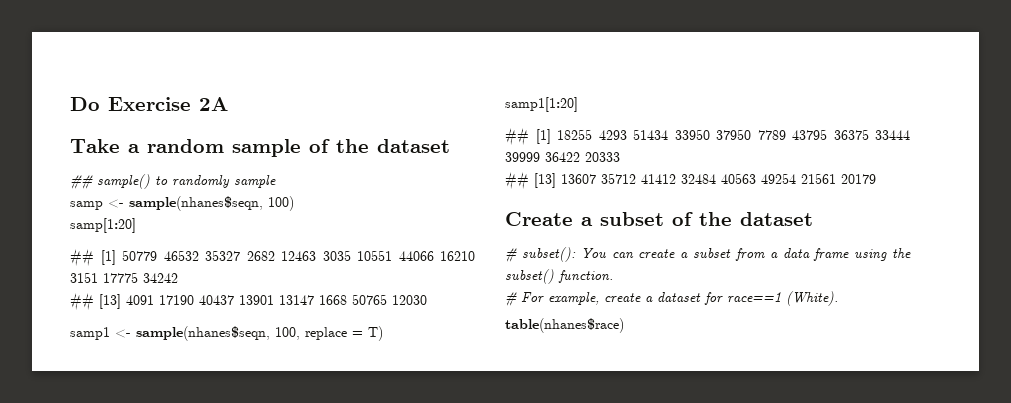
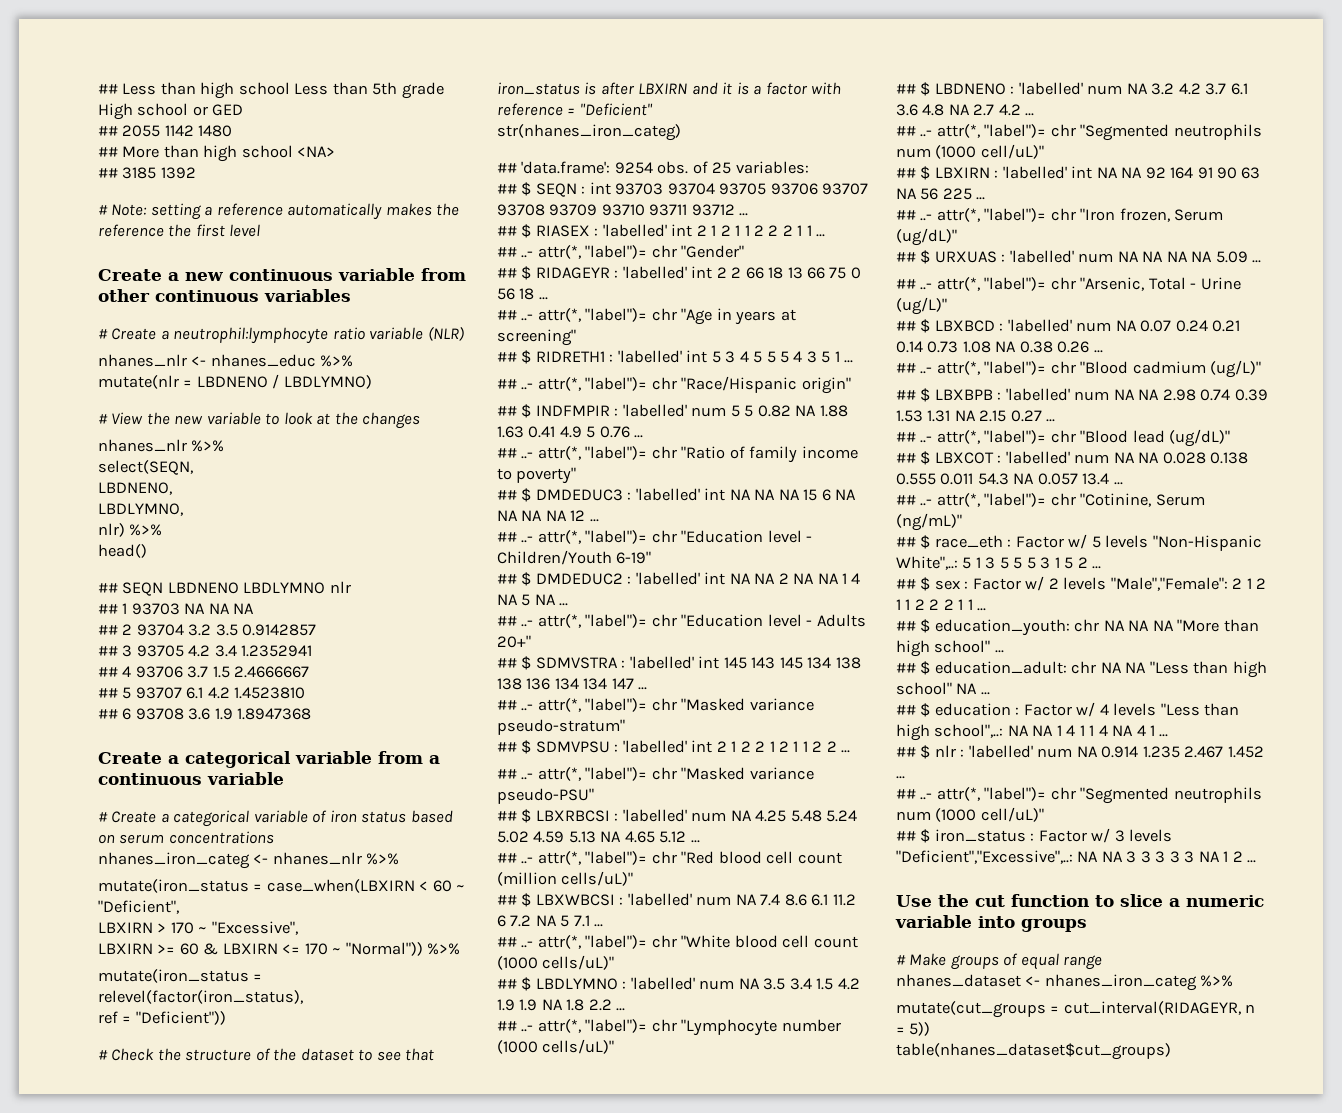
- Do Exercise 2A
- Take a random sample of the dataset
- ## sample() to randomly sample
- samp <- sample(nhanes$seqn, 100)
- samp[1:20]
- ## [1] 50779 46532 35327 2682 12463 3035 10551 44066 16210 3151 17775 34242
- ## [13] 4091 17190 40437 13901 13147 1668 50765 12030
- samp1 <- sample(nhanes$seqn, 100, replace = T)
- samp1[1:20]
- ## [1] 18255 4293 51434 33950 37950 7789 43795 36375 33444 39999 36422 20333
- ## [13] 13607 35712 41412 32484 40563 49254 21561 20179
- Create a subset of the dataset
- # subset(): You can create a subset from a data frame using the subset() function.
- # For example, create a dataset for race==1 (White).
- table(nhanes$race)
+ ## Less than high school Less than 5th grade High school or GED
+ ## 2055 1142 1480
+ ## More than high school <NA>
+ ## 3185 1392
+ # Note: setting a reference automatically makes the reference the first level
+ Create a new continuous variable from other continuous variables
+ # Create a neutrophil:lymphocyte ratio variable (NLR)
+ nhanes_nlr <- nhanes_educ %>%
+ mutate(nlr = LBDNENO / LBDLYMNO)
+ # View the new variable to look at the changes
+ nhanes_nlr %>%
+ select(SEQN,
+ LBDNENO,
+ LBDLYMNO,
+ nlr) %>%
+ head()
+ ## SEQN LBDNENO LBDLYMNO nlr
+ ## 1 93703 NA NA NA
+ ## 2 93704 3.2 3.5 0.9142857
+ ## 3 93705 4.2 3.4 1.2352941
+ ## 4 93706 3.7 1.5 2.4666667
+ ## 5 93707 6.1 4.2 1.4523810
+ ## 6 93708 3.6 1.9 1.8947368
+ Create a categorical variable from a continuous variable
+ # Create a categorical variable of iron status based on serum concentrations
+ nhanes_iron_categ <- nhanes_nlr %>%
+ mutate(iron_status = case_when(LBXIRN < 60 ~ "Deficient",
+ LBXIRN > 170 ~ "Excessive",
+ LBXIRN >= 60 & LBXIRN <= 170 ~ "Normal")) %>%
+ mutate(iron_status = relevel(factor(iron_status),
+ ref = "Deficient"))
+ # Check the structure of the dataset to see that iron_status is after LBXIRN and it is a factor with reference = "Deficient"
+ str(nhanes_iron_categ)
+ ## 'data.frame': 9254 obs. of 25 variables:
+ ## $ SEQN : int 93703 93704 93705 93706 93707 93708 93709 93710 93711 93712 ...
+ ## $ RIASEX : 'labelled' int 2 1 2 1 1 2 2 2 1 1 ...
+ ## ..- attr(*, "label")= chr "Gender"
+ ## $ RIDAGEYR : 'labelled' int 2 2 66 18 13 66 75 0 56 18 ...
+ ## ..- attr(*, "label")= chr "Age in years at screening"
+ ## $ RIDRETH1 : 'labelled' int 5 3 4 5 5 5 4 3 5 1 ...
+ ## ..- attr(*, "label")= chr "Race/Hispanic origin"
+ ## $ INDFMPIR : 'labelled' num 5 5 0.82 NA 1.88 1.63 0.41 4.9 5 0.76 ...
+ ## ..- attr(*, "label")= chr "Ratio of family income to poverty"
+ ## $ DMDEDUC3 : 'labelled' int NA NA NA 15 6 NA NA NA NA 12 ...
+ ## ..- attr(*, "label")= chr "Education level - Children/Youth 6-19"
+ ## $ DMDEDUC2 : 'labelled' int NA NA 2 NA NA 1 4 NA 5 NA ...
+ ## ..- attr(*, "label")= chr "Education level - Adults 20+"
+ ## $ SDMVSTRA : 'labelled' int 145 143 145 134 138 138 136 134 134 147 ...
+ ## ..- attr(*, "label")= chr "Masked variance pseudo-stratum"
+ ## $ SDMVPSU : 'labelled' int 2 1 2 2 1 2 1 1 2 2 ...
+ ## ..- attr(*, "label")= chr "Masked variance pseudo-PSU"
+ ## $ LBXRBCSI : 'labelled' num NA 4.25 5.48 5.24 5.02 4.59 5.13 NA 4.65 5.12 ...
+ ## ..- attr(*, "label")= chr "Red blood cell count (million cells/uL)"
+ ## $ LBXWBCSI : 'labelled' num NA 7.4 8.6 6.1 11.2 6 7.2 NA 5 7.1 ...
+ ## ..- attr(*, "label")= chr "White blood cell count (1000 cells/uL)"
+ ## $ LBDLYMNO : 'labelled' num NA 3.5 3.4 1.5 4.2 1.9 1.9 NA 1.8 2.2 ...
+ ## ..- attr(*, "label")= chr "Lymphocyte number (1000 cells/uL)"
+ ## $ LBDNENO : 'labelled' num NA 3.2 4.2 3.7 6.1 3.6 4.8 NA 2.7 4.2 ...
+ ## ..- attr(*, "label")= chr "Segmented neutrophils num (1000 cell/uL)"
+ ## $ LBXIRN : 'labelled' int NA NA 92 164 91 90 63 NA 56 225 ...
+ ## ..- attr(*, "label")= chr "Iron frozen, Serum (ug/dL)"
+ ## $ URXUAS : 'labelled' num NA NA NA NA 5.09 ...
+ ## ..- attr(*, "label")= chr "Arsenic, Total - Urine (ug/L)"
+ ## $ LBXBCD : 'labelled' num NA 0.07 0.24 0.21 0.14 0.73 1.08 NA 0.38 0.26 ...
+ ## ..- attr(*, "label")= chr "Blood cadmium (ug/L)"
+ ## $ LBXBPB : 'labelled' num NA NA 2.98 0.74 0.39 1.53 1.31 NA 2.15 0.27 ...
+ ## ..- attr(*, "label")= chr "Blood lead (ug/dL)"
+ ## $ LBXCOT : 'labelled' num NA NA 0.028 0.138 0.555 0.011 54.3 NA 0.057 13.4 ...
+ ## ..- attr(*, "label")= chr "Cotinine, Serum (ng/mL)"
+ ## $ race_eth : Factor w/ 5 levels "Non-Hispanic White",..: 5 1 3 5 5 5 3 1 5 2 ...
+ ## $ sex : Factor w/ 2 levels "Male","Female": 2 1 2 1 1 2 2 2 1 1 ...
+ ## $ education_youth: chr NA NA NA "More than high school" ...
+ ## $ education_adult: chr NA NA "Less than high school" NA ...
+ ## $ education : Factor w/ 4 levels "Less than high school",..: NA NA 1 4 1 1 4 NA 4 1 ...
+ ## $ nlr : 'labelled' num NA 0.914 1.235 2.467 1.452 ...
+ ## ..- attr(*, "label")= chr "Segmented neutrophils num (1000 cell/uL)"
+ ## $ iron_status : Factor w/ 3 levels "Deficient","Excessive",..: NA NA 3 3 3 3 3 NA 1 2 ...
+ Use the cut function to slice a numeric variable into groups
+ # Make groups of equal range
+ nhanes_dataset <- nhanes_iron_categ %>%
+ mutate(cut_groups = cut_interval(RIDAGEYR, n = 5))
+ table(nhanes_dataset$cut_groups)

